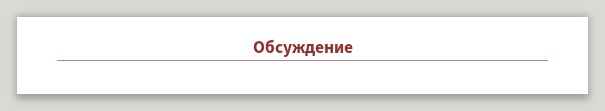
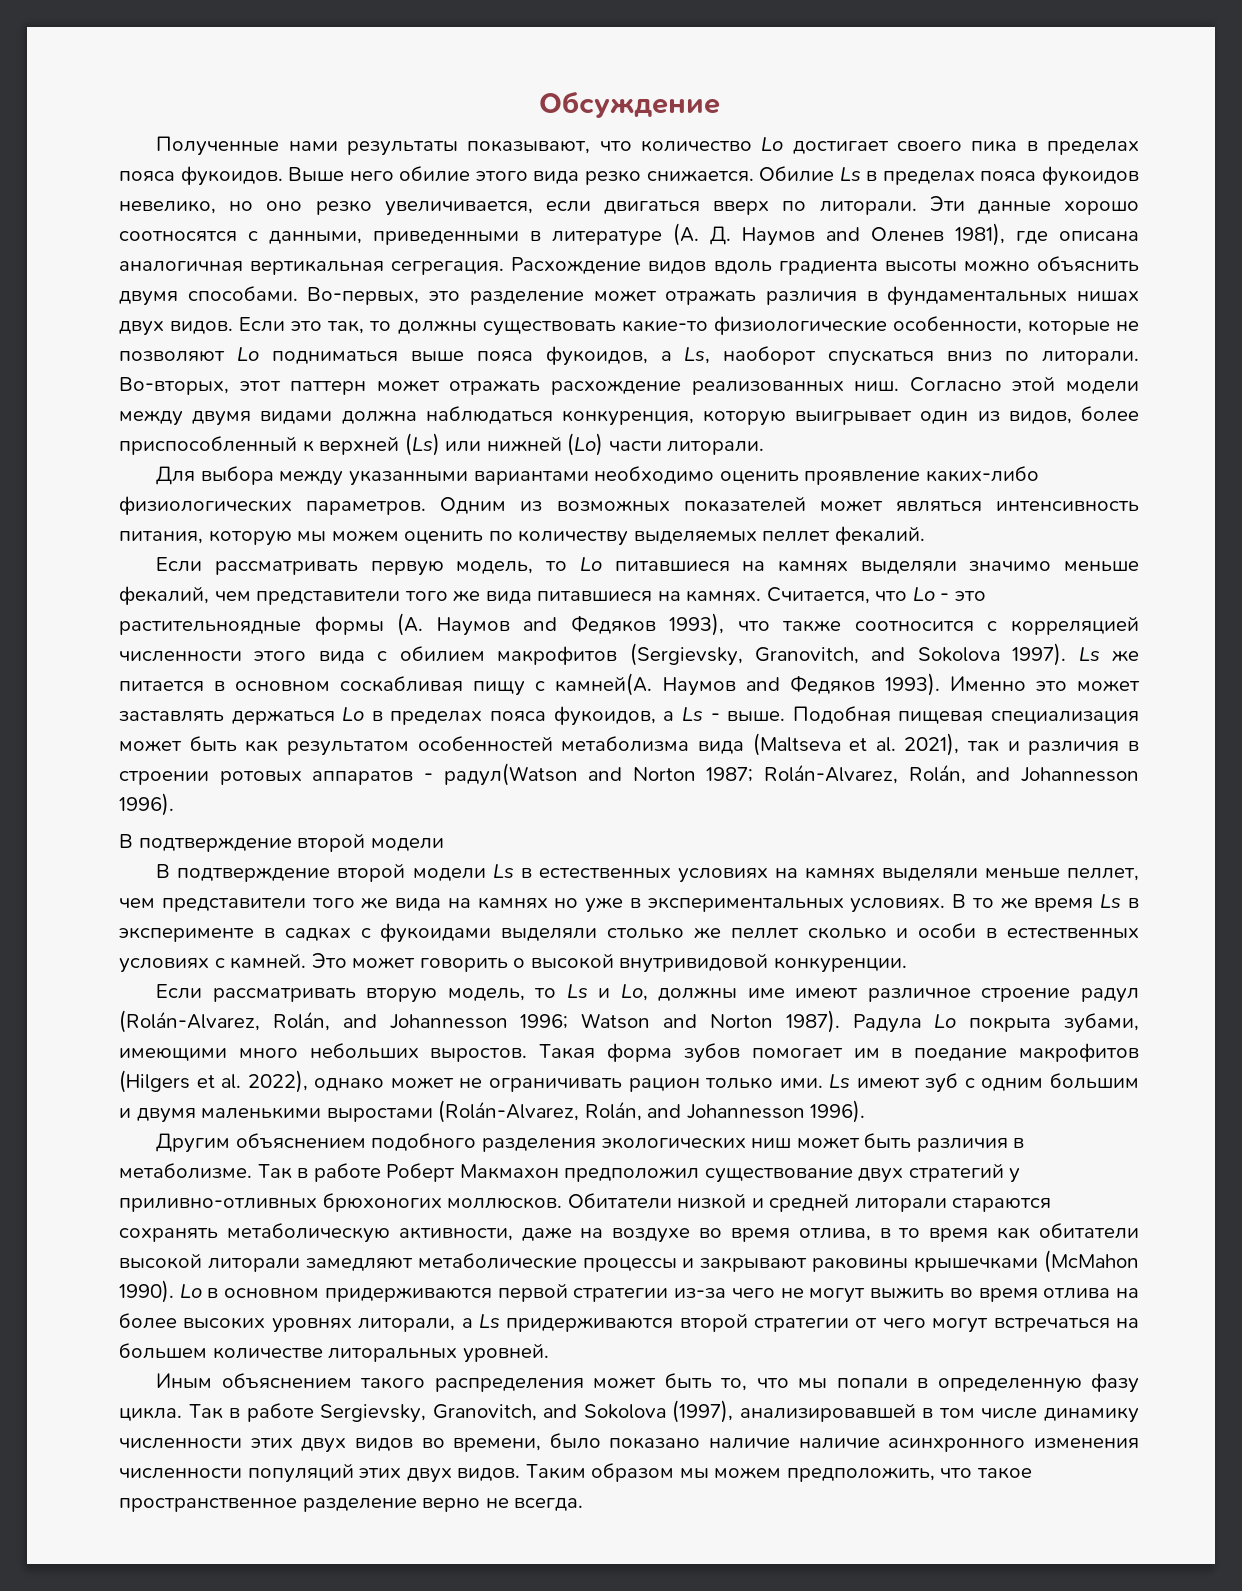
+ Полученные нами результаты показывают, что количество Lo достигает своего пика в пределах пояса фукоидов. Выше него обилие этого вида резко снижается. Обилие Ls в пределах пояса фукоидов невелико, но оно резко увеличивается, если двигаться вверх по литорали. Эти данные хорошо соотносятся с данными, приведенными в литературе (А. Д. Наумов and Оленев 1981), где описана аналогичная вертикальная сегрегация. Расхождение видов вдоль градиента высоты можно объяснить двумя способами. Во-первых, это разделение может отражать различия в фундаментальных нишах двух видов. Если это так, то должны существовать какие-то физиологические особенности, которые не позволяют Lo подниматься выше пояса фукоидов, а Ls, наоборот спускаться вниз по литорали. Во-вторых, этот паттерн может отражать расхождение реализованных ниш. Согласно этой модели между двумя видами должна наблюдаться конкуренция, которую выигрывает один из видов, более приспособленный к верхней (Ls) или нижней (Lo) части литорали.
+ Для выбора между указанными вариантами необходимо оценить проявление каких-либо физиологических параметров. Одним из возможных показателей может являться интенсивность питания, которую мы можем оценить по количеству выделяемых пеллет фекалий.
+ Если рассматривать первую модель, то Lo питавшиеся на камнях выделяли значимо меньше фекалий, чем представители того же вида питавшиеся на камнях. Считается, что Lo - это растительноядные формы (А. Наумов and Федяков 1993), что также соотносится с корреляцией численности этого вида с обилием макрофитов (Sergievsky, Granovitch, and Sokolova 1997). Ls же питается в основном соскабливая пищу с камней(А. Наумов and Федяков 1993). Именно это может заставлять держаться Lo в пределах пояса фукоидов, а Ls - выше. Подобная пищевая специализация может быть как результатом особенностей метаболизма вида (Maltseva et al. 2021), так и различия в строении ротовых аппаратов - радул(Watson and Norton 1987; Rolán-Alvarez, Rolán, and Johannesson 1996).
+ В подтверждение второй модели
+ В подтверждение второй модели Ls в естественных условиях на камнях выделяли меньше пеллет, чем представители того же вида на камнях но уже в экспериментальных условиях. В то же время Ls в эксперименте в садках с фукоидами выделяли столько же пеллет сколько и особи в естественных условиях с камней. Это может говорить о высокой внутривидовой конкуренции.
+ Если рассматривать вторую модель, то Ls и Lo, должны име имеют различное строение радул (Rolán-Alvarez, Rolán, and Johannesson 1996; Watson and Norton 1987). Радула Lo покрыта зубами, имеющими много небольших выростов. Такая форма зубов помогает им в поедание макрофитов (Hilgers et al. 2022), однако может не ограничивать рацион только ими. Ls имеют зуб с одним большим и двумя маленькими выростами (Rolán-Alvarez, Rolán, and Johannesson 1996).
+ Другим объяснением подобного разделения экологических ниш может быть различия в метаболизме. Так в работе Роберт Макмахон предположил существование двух стратегий у приливно-отливных брюхоногих моллюсков. Обитатели низкой и средней литорали стараются сохранять метаболическую активности, даже на воздухе во время отлива, в то время как обитатели высокой литорали замедляют метаболические процессы и закрывают раковины крышечками (McMahon 1990). Lo в основном придерживаются первой стратегии из-за чего не могут выжить во время отлива на более высоких уровнях литорали, а Ls придерживаются второй стратегии от чего могут встречаться на большем количестве литоральных уровней.
+ Иным объяснением такого распределения может быть то, что мы попали в определенную фазу цикла. Так в работе Sergievsky, Granovitch, and Sokolova (1997), анализировавшей в том числе динамику численности этих двух видов во времени, было показано наличие наличие асинхронного изменения численности популяций этих двух видов. Таким образом мы можем предположить, что такое пространственное разделение верно не всегда.

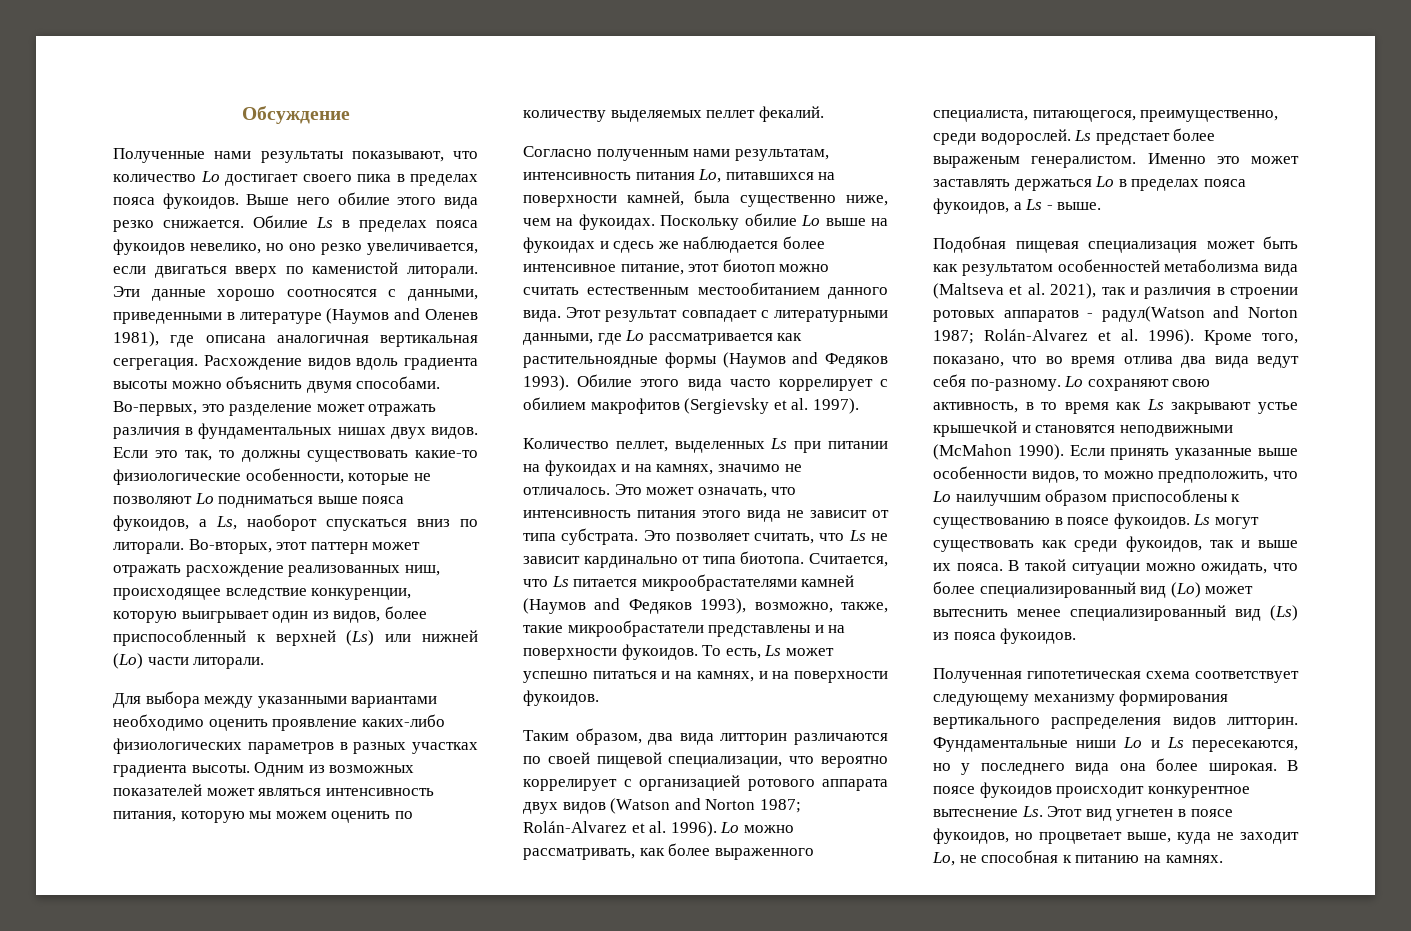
- Обилие Ls в пределах пояса фукоидов невелико, но оно резко увеличивается, если двигаться вверх по литорали.
+ Обилие Ls в пределах пояса фукоидов невелико, но оно резко увеличивается, если двигаться вверх по каменистой литорали.
- Эти данные хорошо соотносятся с данными, приведенными в литературе (А. Д. Наумов and Оленев 1981), где описана аналогичная вертикальная сегрегация.
+ Эти данные хорошо соотносятся с данными, приведенными в литературе (Наумов and Оленев 1981), где описана аналогичная вертикальная сегрегация.
- Во-вторых, этот паттерн может отражать расхождение реализованных ниш. Согласно этой модели между двумя видами должна наблюдаться конкуренция, которую выигрывает один из видов, более приспособленный к верхней (Ls) или нижней (Lo) части литорали.
+ Во-вторых, этот паттерн может отражать расхождение реализованных ниш, происходящее вследствие конкуренции, которую выигрывает один из видов, более приспособленный к верхней (Ls) или нижней (Lo) части литорали.
- Для выбора между указанными вариантами необходимо оценить проявление каких-либо физиологических параметров.
+ Для выбора между указанными вариантами необходимо оценить проявление каких-либо физиологических параметров в разных участках градиента высоты.
- Если рассматривать первую модель, то Lo питавшиеся на камнях выделяли значимо меньше фекалий, чем представители того же вида питавшиеся на камнях. Считается, что Lo - это растительноядные формы (А. Наумов and Федяков 1993), что также соотносится с корреляцией численности этого вида с обилием макрофитов (Sergievsky, Granovitch, and Sokolova 1997). Ls же питается в основном соскабливая пищу с камней(А. Наумов and Федяков 1993).
+ Согласно полученным нами результатам, интенсивность питания Lo, питавшихся на поверхности камней, была существенно ниже, чем на фукоидах. Поскольку обилие Lo выше на фукоидах и сдесь же наблюдается более интенсивное питание, этот биотоп можно считать естественным местообитанием данного вида. Этот результат совпадает с литературными данными, где Lo рассматривается как растительноядные формы (Наумов and Федяков 1993). Обилие этого вида часто коррелирует с обилием макрофитов (Sergievsky et al. 1997).
+ Количество пеллет, выделенных Ls при питании на фукоидах и на камнях, значимо не отличалось. Это может означать, что интенсивность питания этого вида не зависит от типа субстрата. Это позволяет считать, что Ls не зависит кардинально от типа биотопа. Считается, что Ls питается микрообрастателями камней (Наумов and Федяков 1993), возможно, также, такие микрообрастатели представлены и на поверхности фукоидов. То есть, Ls может успешно питаться и на камнях, и на поверхности фукоидов.
+ Таким образом, два вида литторин различаются по своей пищевой специализации, что вероятно коррелирует с организацией ротового аппарата двух видов (Watson and Norton 1987; Rolán-Alvarez et al. 1996). Lo можно рассматривать, как более выраженного специалиста, питающегося, преимущественно, среди водорослей. Ls предстает более выраженым генералистом.
- Именно это может заставлять держаться Lo в пределах пояса фукоидов, а Ls - выше. Подобная пищевая специализация может быть как результатом особенностей метаболизма вида (Maltseva et al. 2021), так и различия в строении ротовых аппаратов - радул(Watson and Norton 1987; Rolán-Alvarez, Rolán, and Johannesson 1996).
- В подтверждение второй модели
- В подтверждение второй модели Ls в естественных условиях на камнях выделяли меньше пеллет, чем представители того же вида на камнях но уже в экспериментальных условиях. В то же время Ls в эксперименте в садках с фукоидами выделяли столько же пеллет сколько и особи в естественных условиях с камней. Это может говорить о высокой внутривидовой конкуренции.
- Если рассматривать вторую модель, то Ls и Lo, должны име имеют различное строение радул (Rolán-Alvarez, Rolán, and Johannesson 1996; Watson and Norton 1987). Радула Lo покрыта зубами, имеющими много небольших выростов. Такая форма зубов помогает им в поедание макрофитов (Hilgers et al. 2022), однако может не ограничивать рацион только ими. Ls имеют зуб с одним большим и двумя маленькими выростами (Rolán-Alvarez, Rolán, and Johannesson 1996).
- Другим объяснением подобного разделения экологических ниш может быть различия в метаболизме. Так в работе Роберт Макмахон предположил существование двух стратегий у приливно-отливных брюхоногих моллюсков. Обитатели низкой и средней литорали стараются сохранять метаболическую активности, даже на воздухе во время отлива, в то время как обитатели высокой литорали замедляют метаболические процессы и закрывают раковины крышечками (McMahon 1990). Lo в основном придерживаются первой стратегии из-за чего не могут выжить во время отлива на более высоких уровнях литорали, а Ls придерживаются второй стратегии от чего могут встречаться на большем количестве литоральных уровней.
- Иным объяснением такого распределения может быть то, что мы попали в определенную фазу цикла. Так в работе Sergievsky, Granovitch, and Sokolova (1997), анализировавшей в том числе динамику численности этих двух видов во времени, было показано наличие наличие асинхронного изменения численности популяций этих двух видов. Таким образом мы можем предположить, что такое пространственное разделение верно не всегда.
+ Именно это может заставлять держаться Lo в пределах пояса фукоидов, а Ls - выше.
+ Подобная пищевая специализация может быть как результатом особенностей метаболизма вида (Maltseva et al. 2021), так и различия в строении ротовых аппаратов - радул(Watson and Norton 1987; Rolán-Alvarez et al. 1996). Кроме того, показано, что во время отлива два вида ведут себя по-разному. Lo сохраняют свою активность, в то время как Ls закрывают устье крышечкой и становятся неподвижными (McMahon 1990). Если принять указанные выше особенности видов, то можно предположить, что Lo наилучшим образом приспособлены к существованию в поясе фукоидов. Ls могут существовать как среди фукоидов, так и выше их пояса. В такой ситуации можно ожидать, что более специализированный вид (Lo) может вытеснить менее специализированный вид (Ls) из пояса фукоидов.
+ Полученная гипотетическая схема соответствует следующему механизму формирования вертикального распределения видов литторин. Фундаментальные ниши Lo и Ls пересекаются, но у последнего вида она более широкая. В поясе фукоидов происходит конкурентное вытеснение Ls. Этот вид угнетен в поясе фукоидов, но процветает выше, куда не заходит Lo, не способная к питанию на камнях.

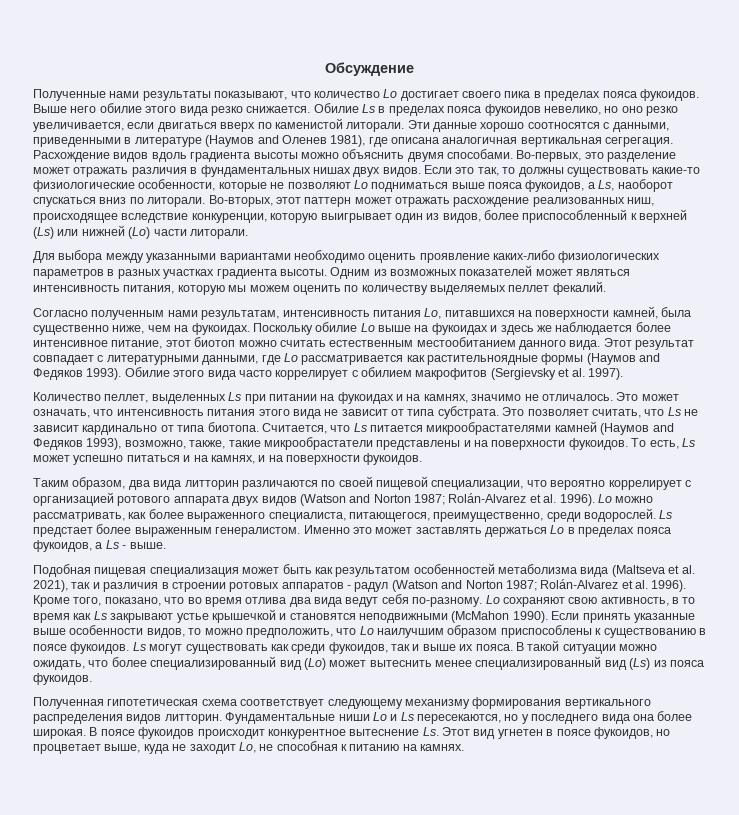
- Поскольку обилие Lo выше на фукоидах и сдесь же наблюдается более интенсивное питание, этот биотоп можно считать естественным местообитанием данного вида.
+ Поскольку обилие Lo выше на фукоидах и здесь же наблюдается более интенсивное питание, этот биотоп можно считать естественным местообитанием данного вида.
- Ls предстает более выраженым генералистом.
+ Ls предстает более выраженным генералистом.
- Подобная пищевая специализация может быть как результатом особенностей метаболизма вида (Maltseva et al. 2021), так и различия в строении ротовых аппаратов - радул(Watson and Norton 1987; Rolán-Alvarez et al. 1996).
+ Подобная пищевая специализация может быть как результатом особенностей метаболизма вида (Maltseva et al. 2021), так и различия в строении ротовых аппаратов - радул (Watson and Norton 1987; Rolán-Alvarez et al. 1996).

